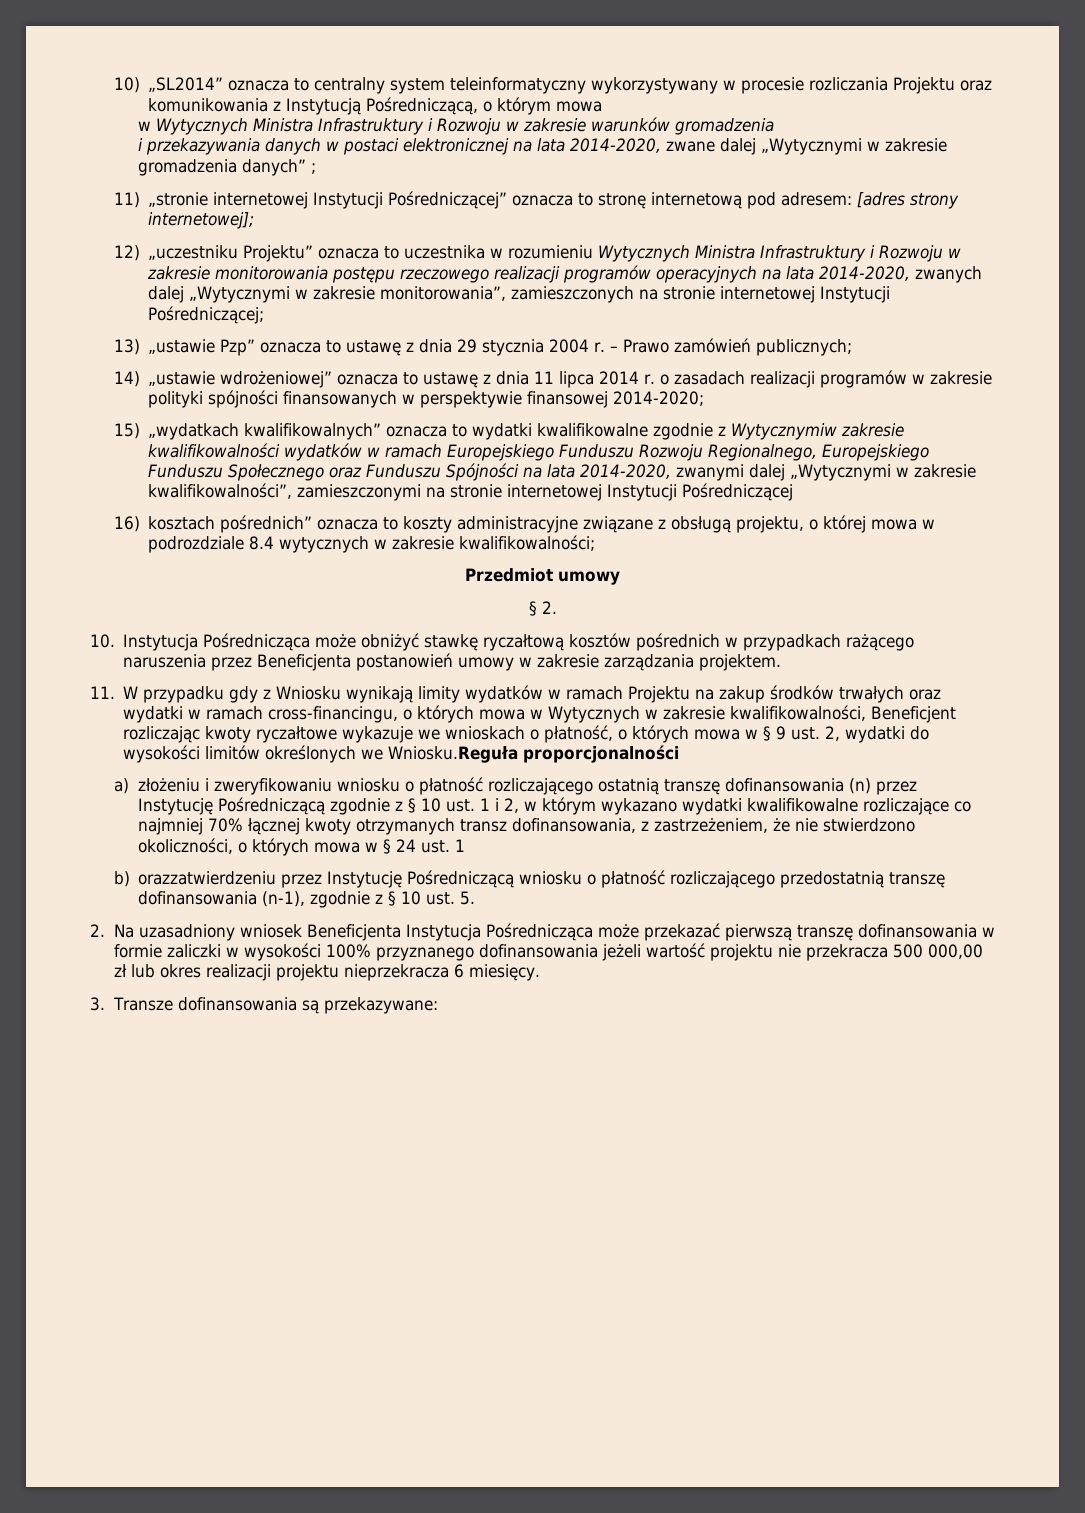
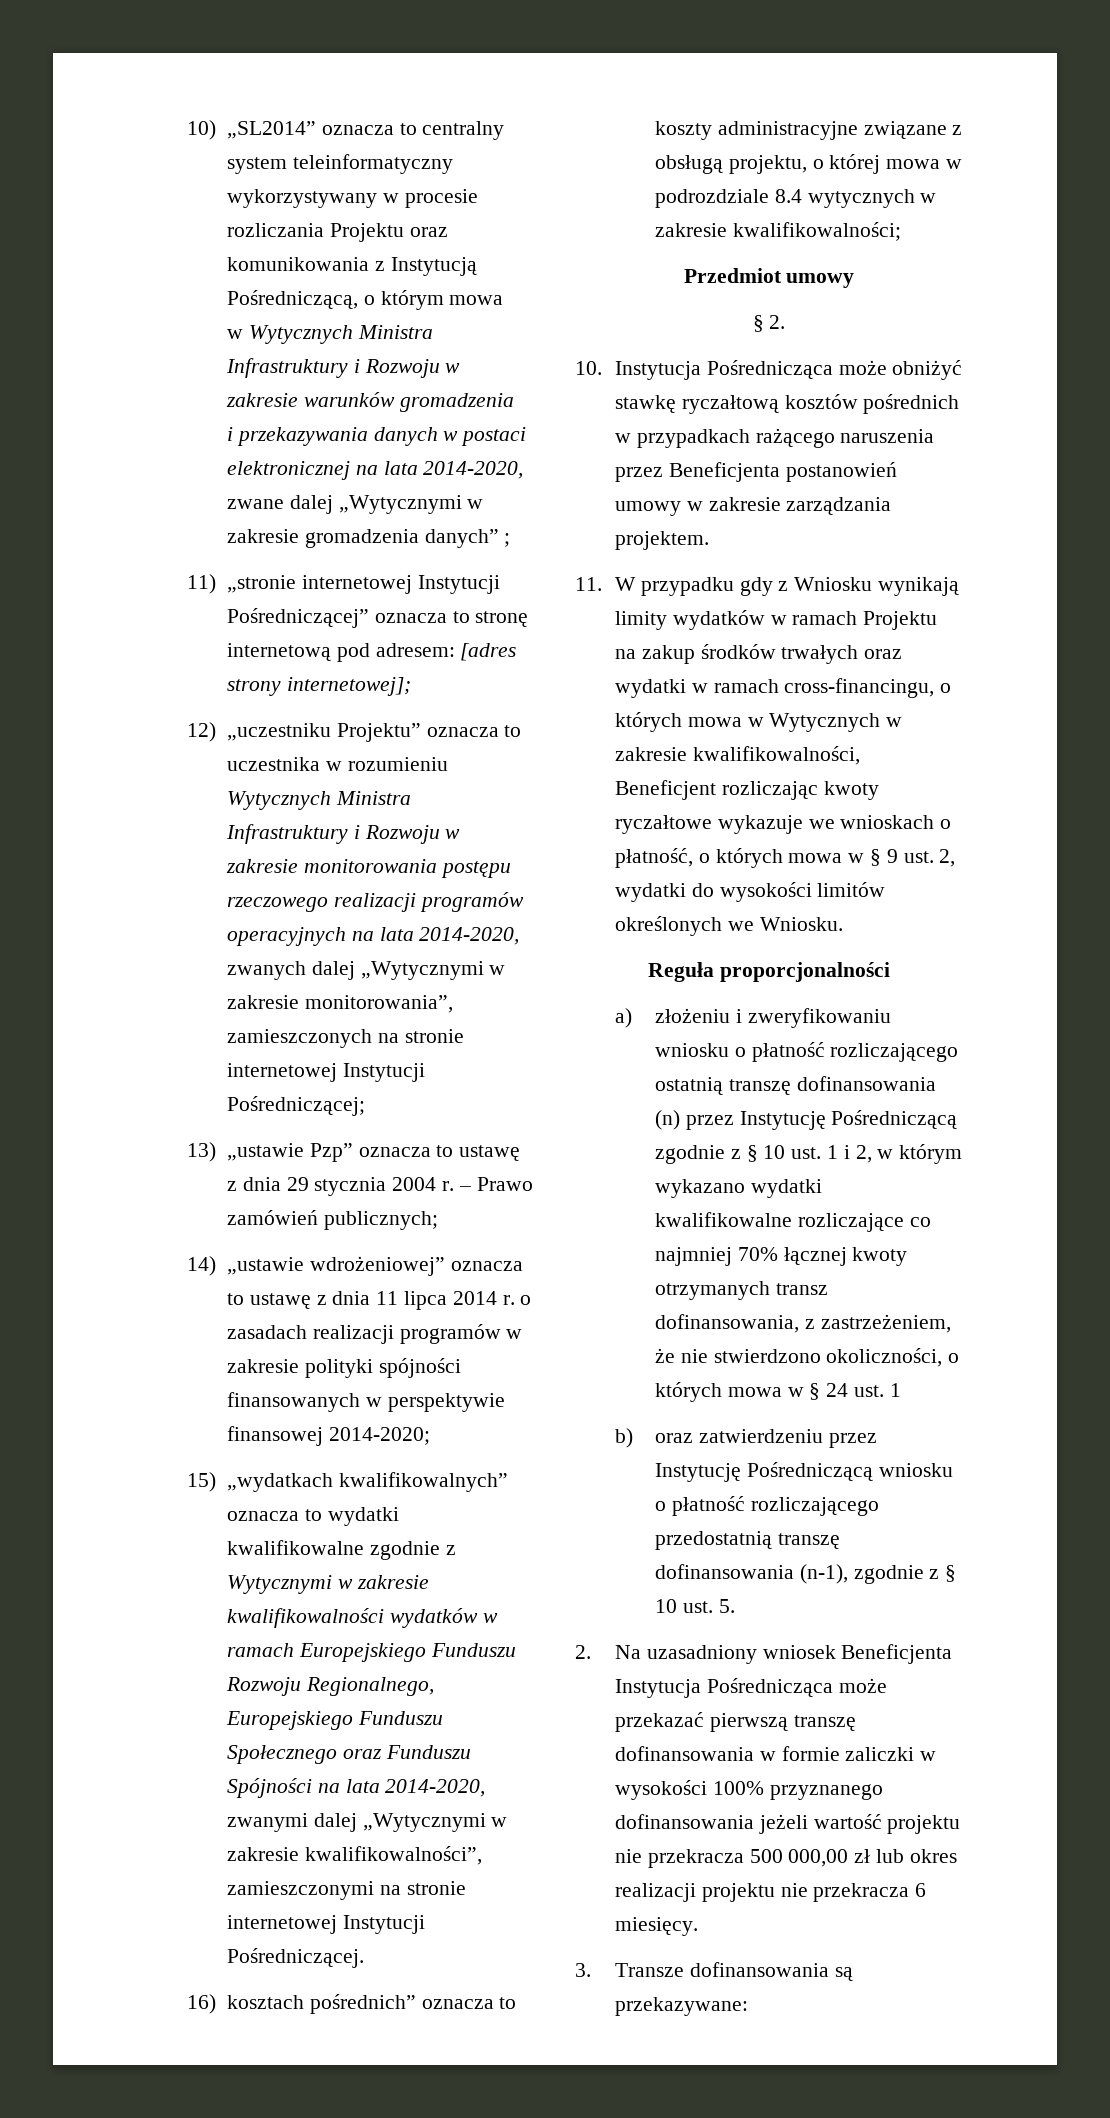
- 15) „wydatkach kwalifikowalnych” oznacza to wydatki kwalifikowalne zgodnie z Wytycznymiw zakresie kwalifikowalności wydatków w ramach Europejskiego Funduszu Rozwoju Regionalnego, Europejskiego Funduszu Społecznego oraz Funduszu Spójności na lata 2014-2020, zwanymi dalej „Wytycznymi w zakresie kwalifikowalności”, zamieszczonymi na stronie internetowej Instytucji Pośredniczącej
+ 15) „wydatkach kwalifikowalnych” oznacza to wydatki kwalifikowalne zgodnie z Wytycznymi w zakresie kwalifikowalności wydatków w ramach Europejskiego Funduszu Rozwoju Regionalnego, Europejskiego Funduszu Społecznego oraz Funduszu Spójności na lata 2014-2020, zwanymi dalej „Wytycznymi w zakresie kwalifikowalności”, zamieszczonymi na stronie internetowej Instytucji Pośredniczącej.
- 11. W przypadku gdy z Wniosku wynikają limity wydatków w ramach Projektu na zakup środków trwałych oraz wydatki w ramach cross-financingu, o których mowa w Wytycznych w zakresie kwalifikowalności, Beneficjent rozliczając kwoty ryczałtowe wykazuje we wnioskach o płatność, o których mowa w § 9 ust. 2, wydatki do wysokości limitów określonych we Wniosku.Reguła proporcjonalności
+ 11. W przypadku gdy z Wniosku wynikają limity wydatków w ramach Projektu na zakup środków trwałych oraz wydatki w ramach cross-financingu, o których mowa w Wytycznych w zakresie kwalifikowalności, Beneficjent rozliczając kwoty ryczałtowe wykazuje we wnioskach o płatność, o których mowa w § 9 ust. 2, wydatki do wysokości limitów określonych we Wniosku.
+ Reguła proporcjonalności
- b) orazzatwierdzeniu przez Instytucję Pośredniczącą wniosku o płatność rozliczającego przedostatnią transzę dofinansowania (n-1), zgodnie z § 10 ust. 5.
+ b) oraz zatwierdzeniu przez Instytucję Pośredniczącą wniosku o płatność rozliczającego przedostatnią transzę dofinansowania (n-1), zgodnie z § 10 ust. 5.
- 2. Na uzasadniony wniosek Beneficjenta Instytucja Pośrednicząca może przekazać pierwszą transzę dofinansowania w formie zaliczki w wysokości 100% przyznanego dofinansowania jeżeli wartość projektu nie przekracza 500 000,00 zł lub okres realizacji projektu nieprzekracza 6 miesięcy.
+ 2. Na uzasadniony wniosek Beneficjenta Instytucja Pośrednicząca może przekazać pierwszą transzę dofinansowania w formie zaliczki w wysokości 100% przyznanego dofinansowania jeżeli wartość projektu nie przekracza 500 000,00 zł lub okres realizacji projektu nie przekracza 6 miesięcy.

